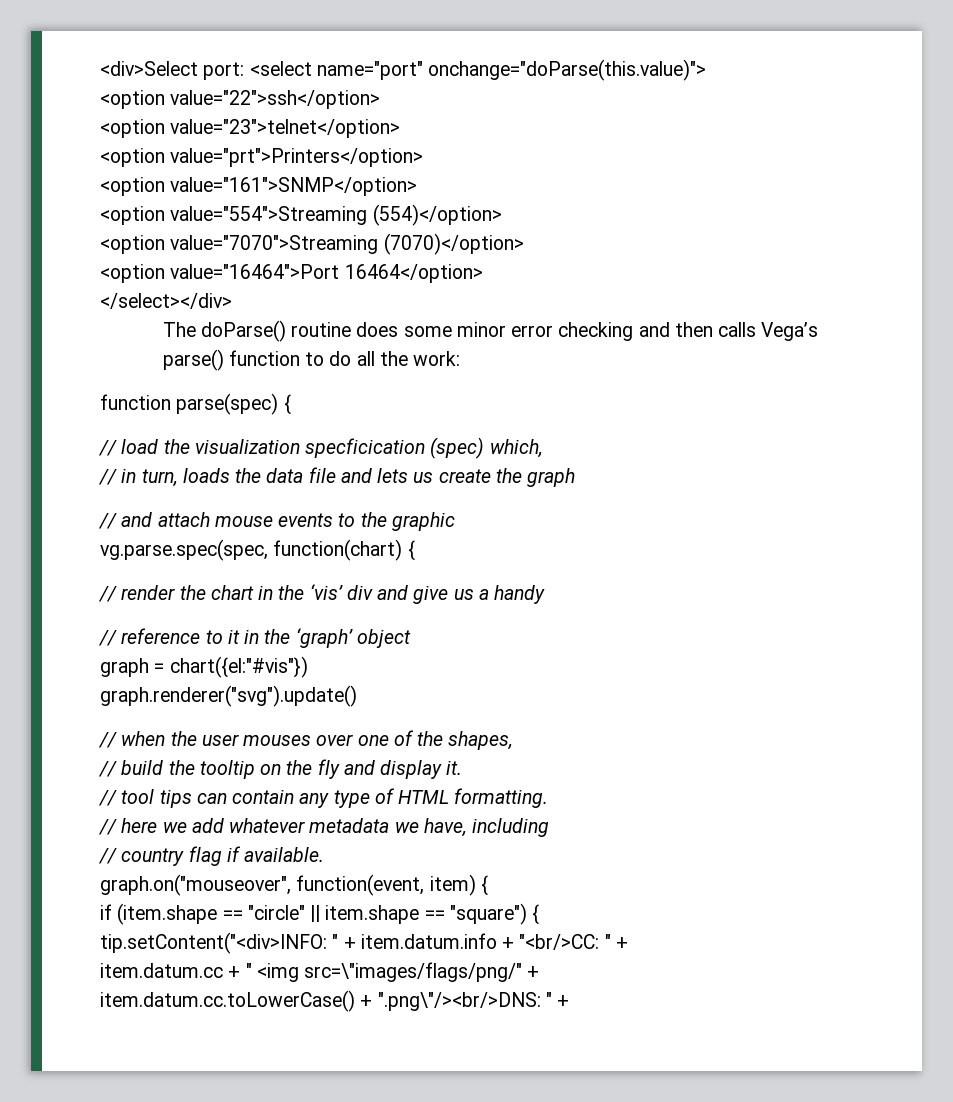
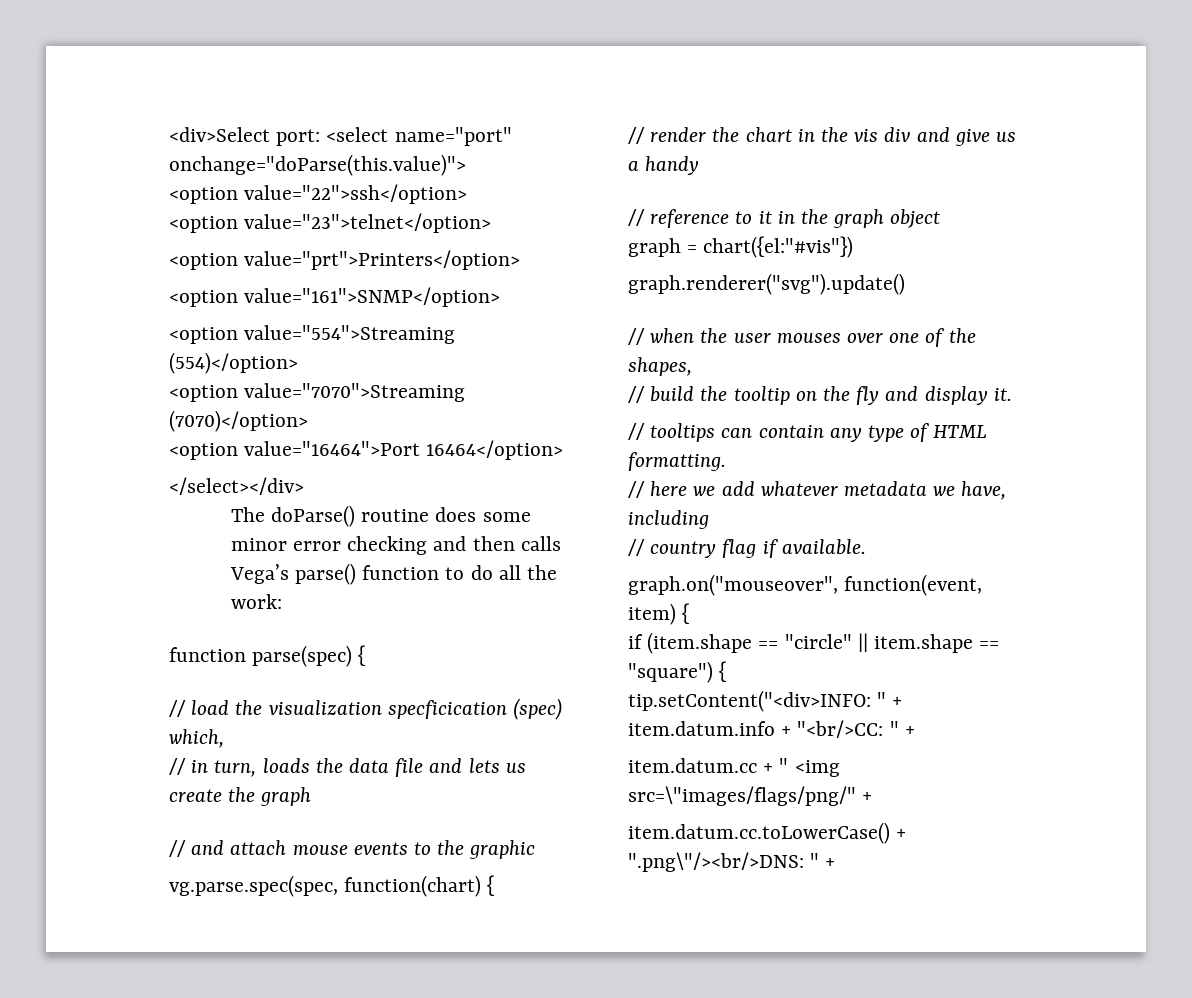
- // render the chart in the ‘vis’ div and give us a handy
+ // render the chart in the vis div and give us a handy
- // reference to it in the ‘graph’ object
+ // reference to it in the graph object
- // tool tips can contain any type of HTML formatting.
+ // tooltips can contain any type of HTML formatting.

